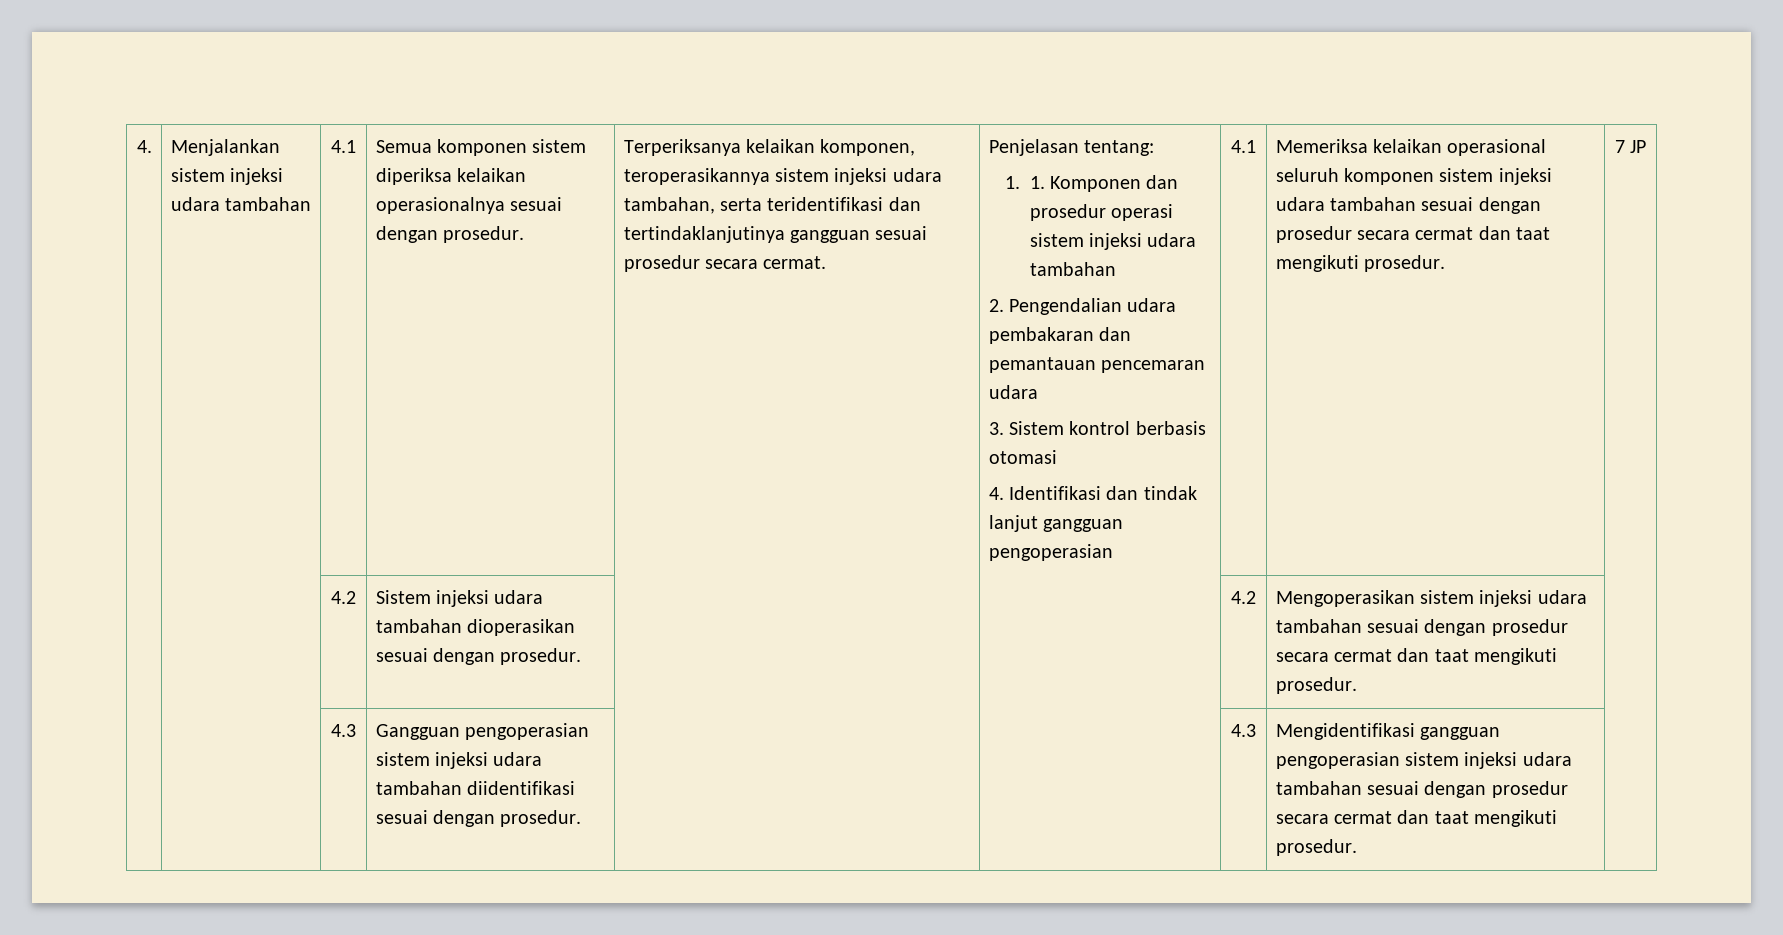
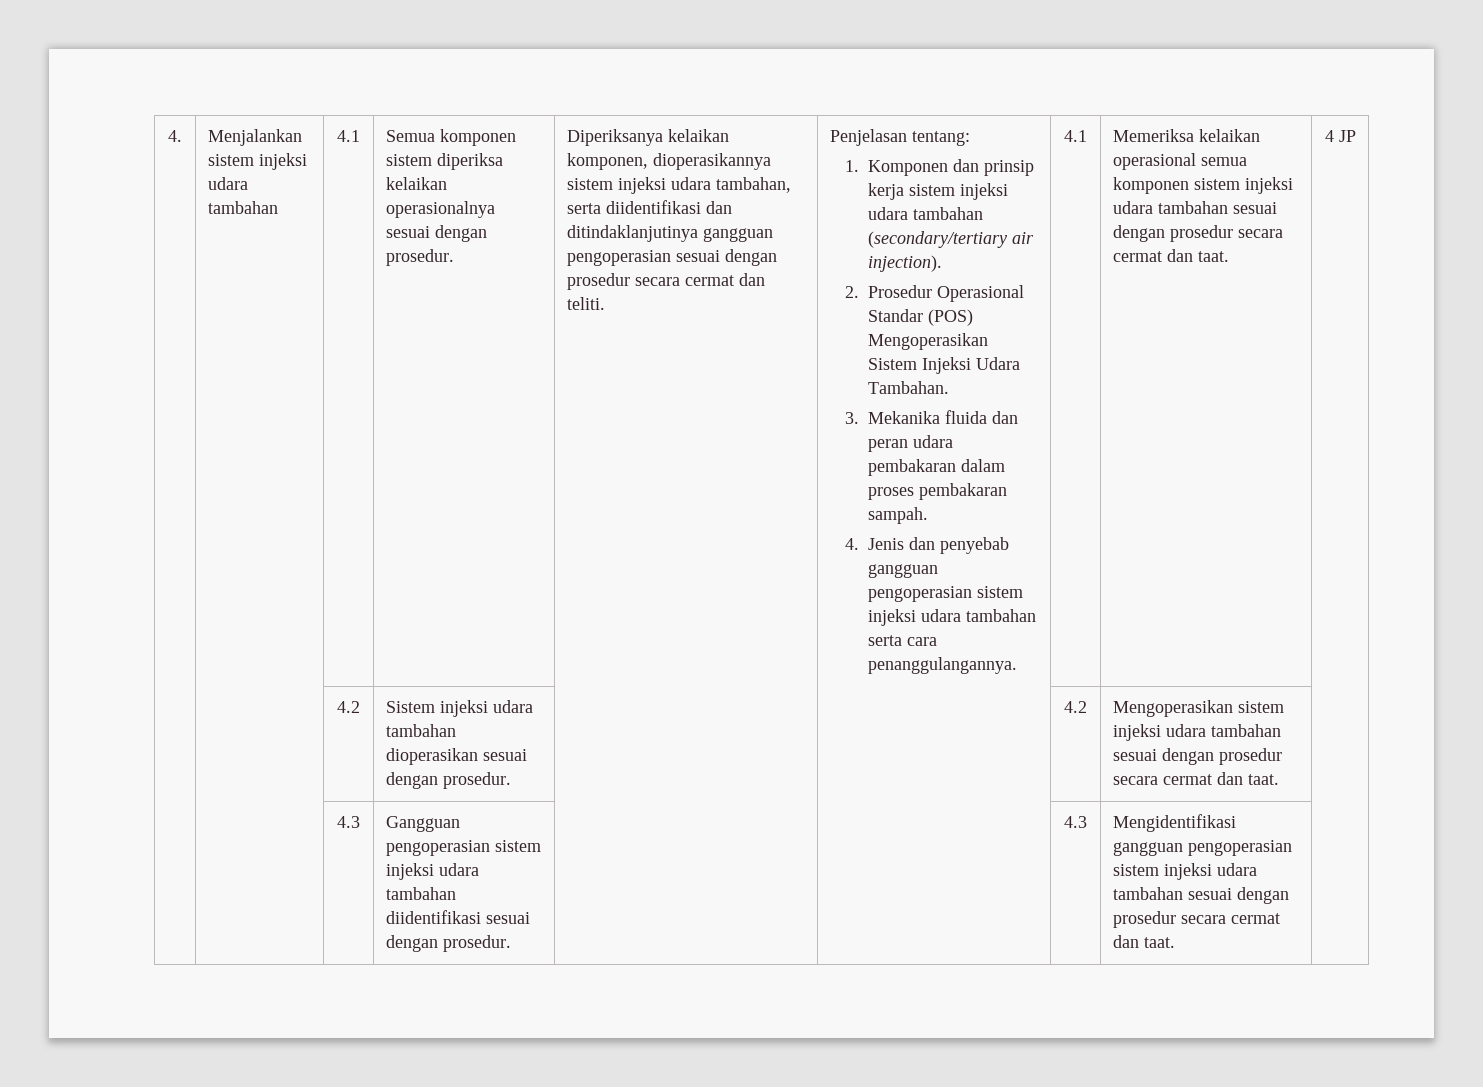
- Terperiksanya kelaikan komponen, teroperasikannya sistem injeksi udara tambahan, serta teridentifikasi dan tertindaklanjutinya gangguan sesuai prosedur secara cermat.
+ Diperiksanya kelaikan komponen, dioperasikannya sistem injeksi udara tambahan, serta diidentifikasi dan ditindaklanjutinya gangguan pengoperasian sesuai dengan prosedur secara cermat dan teliti.
- 1. 1. Komponen dan prosedur operasi sistem injeksi udara tambahan
- 2. Pengendalian udara pembakaran dan pemantauan pencemaran udara
- 3. Sistem kontrol berbasis otomasi
- 4. Identifikasi dan tindak lanjut gangguan pengoperasian
+ 1. Komponen dan prinsip kerja sistem injeksi udara tambahan (secondary/tertiary air injection).
+ 2. Prosedur Operasional Standar (POS) Mengoperasikan Sistem Injeksi Udara Tambahan.
+ 3. Mekanika fluida dan peran udara pembakaran dalam proses pembakaran sampah.
+ 4. Jenis dan penyebab gangguan pengoperasian sistem injeksi udara tambahan serta cara penanggulangannya.
- Memeriksa kelaikan operasional seluruh komponen sistem injeksi udara tambahan sesuai dengan prosedur secara cermat dan taat mengikuti prosedur. | 7 JP
+ Memeriksa kelaikan operasional semua komponen sistem injeksi udara tambahan sesuai dengan prosedur secara cermat dan taat. | 4 JP
- | | 4.2 | Sistem injeksi udara tambahan dioperasikan sesuai dengan prosedur. | | | 4.2 | Mengoperasikan sistem injeksi udara tambahan sesuai dengan prosedur secara cermat dan taat mengikuti prosedur. |
+ | | 4.2 | Sistem injeksi udara tambahan dioperasikan sesuai dengan prosedur. | | | 4.2 | Mengoperasikan sistem injeksi udara tambahan sesuai dengan prosedur secara cermat dan taat. |
- | | 4.3 | Gangguan pengoperasian sistem injeksi udara tambahan diidentifikasi sesuai dengan prosedur. | | | 4.3 | Mengidentifikasi gangguan pengoperasian sistem injeksi udara tambahan sesuai dengan prosedur secara cermat dan taat mengikuti prosedur. |
+ | | 4.3 | Gangguan pengoperasian sistem injeksi udara tambahan diidentifikasi sesuai dengan prosedur. | | | 4.3 | Mengidentifikasi gangguan pengoperasian sistem injeksi udara tambahan sesuai dengan prosedur secara cermat dan taat. |

